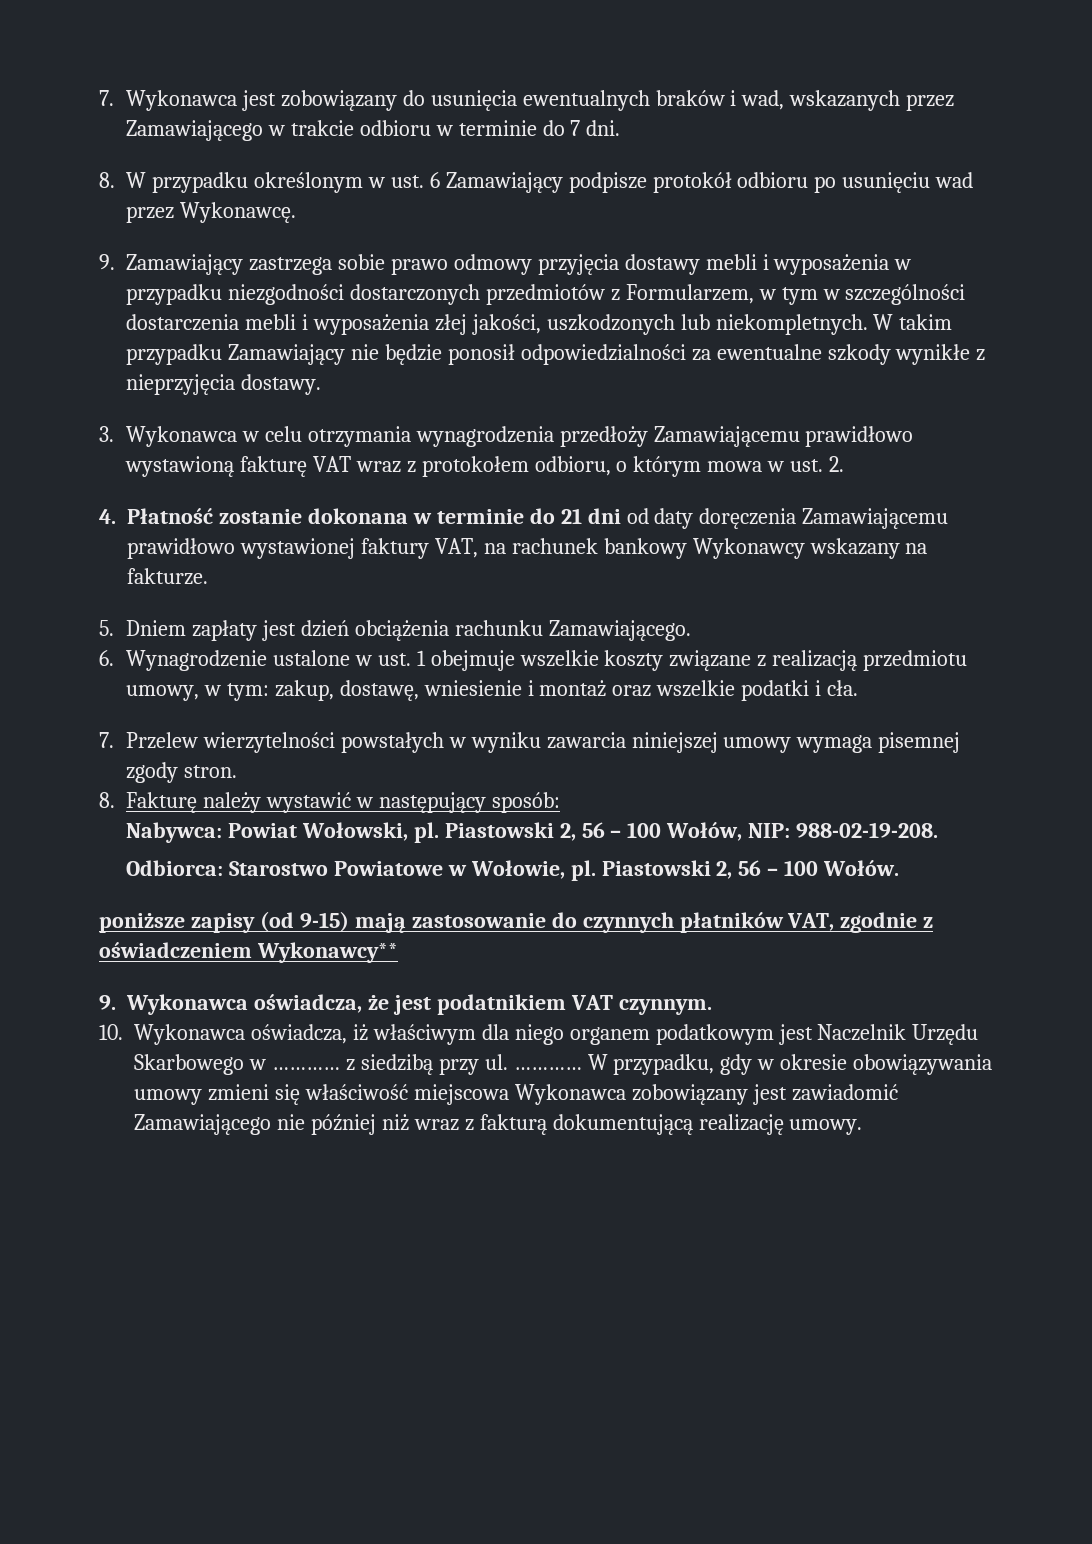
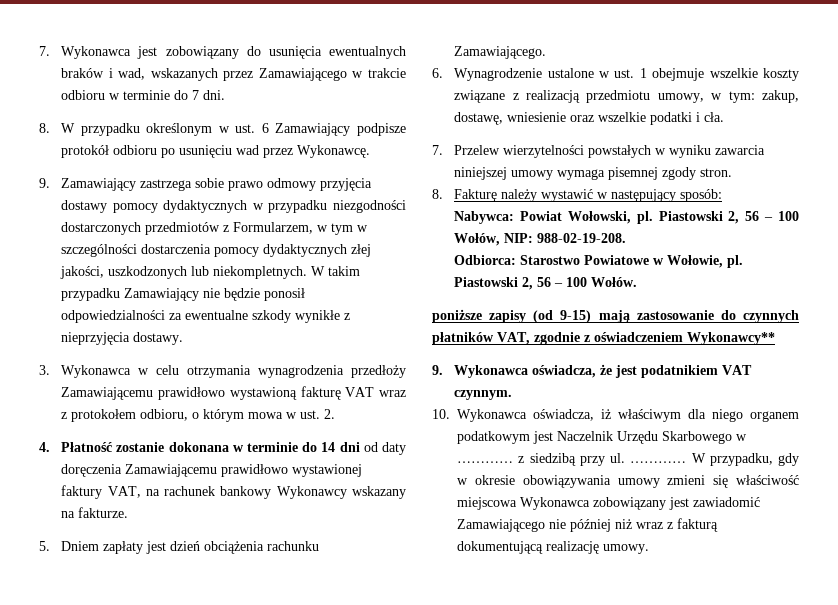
- 9. Zamawiający zastrzega sobie prawo odmowy przyjęcia dostawy mebli i wyposażenia w przypadku niezgodności dostarczonych przedmiotów z Formularzem, w tym w szczególności dostarczenia mebli i wyposażenia złej jakości, uszkodzonych lub niekompletnych.
+ 9. Zamawiający zastrzega sobie prawo odmowy przyjęcia dostawy pomocy dydaktycznych w przypadku niezgodności dostarczonych przedmiotów z Formularzem, w tym w szczególności dostarczenia pomocy dydaktycznych złej jakości, uszkodzonych lub niekompletnych.
- 4. Płatność zostanie dokonana w terminie do 21 dni od daty doręczenia Zamawiającemu prawidłowo wystawionej faktury VAT, na rachunek bankowy Wykonawcy wskazany na fakturze.
+ 4. Płatność zostanie dokonana w terminie do 14 dni od daty doręczenia Zamawiającemu prawidłowo wystawionej faktury VAT, na rachunek bankowy Wykonawcy wskazany na fakturze.
- 6. Wynagrodzenie ustalone w ust. 1 obejmuje wszelkie koszty związane z realizacją przedmiotu umowy, w tym: zakup, dostawę, wniesienie i montaż oraz wszelkie podatki i cła.
+ 6. Wynagrodzenie ustalone w ust. 1 obejmuje wszelkie koszty związane z realizacją przedmiotu umowy, w tym: zakup, dostawę, wniesienie oraz wszelkie podatki i cła.

